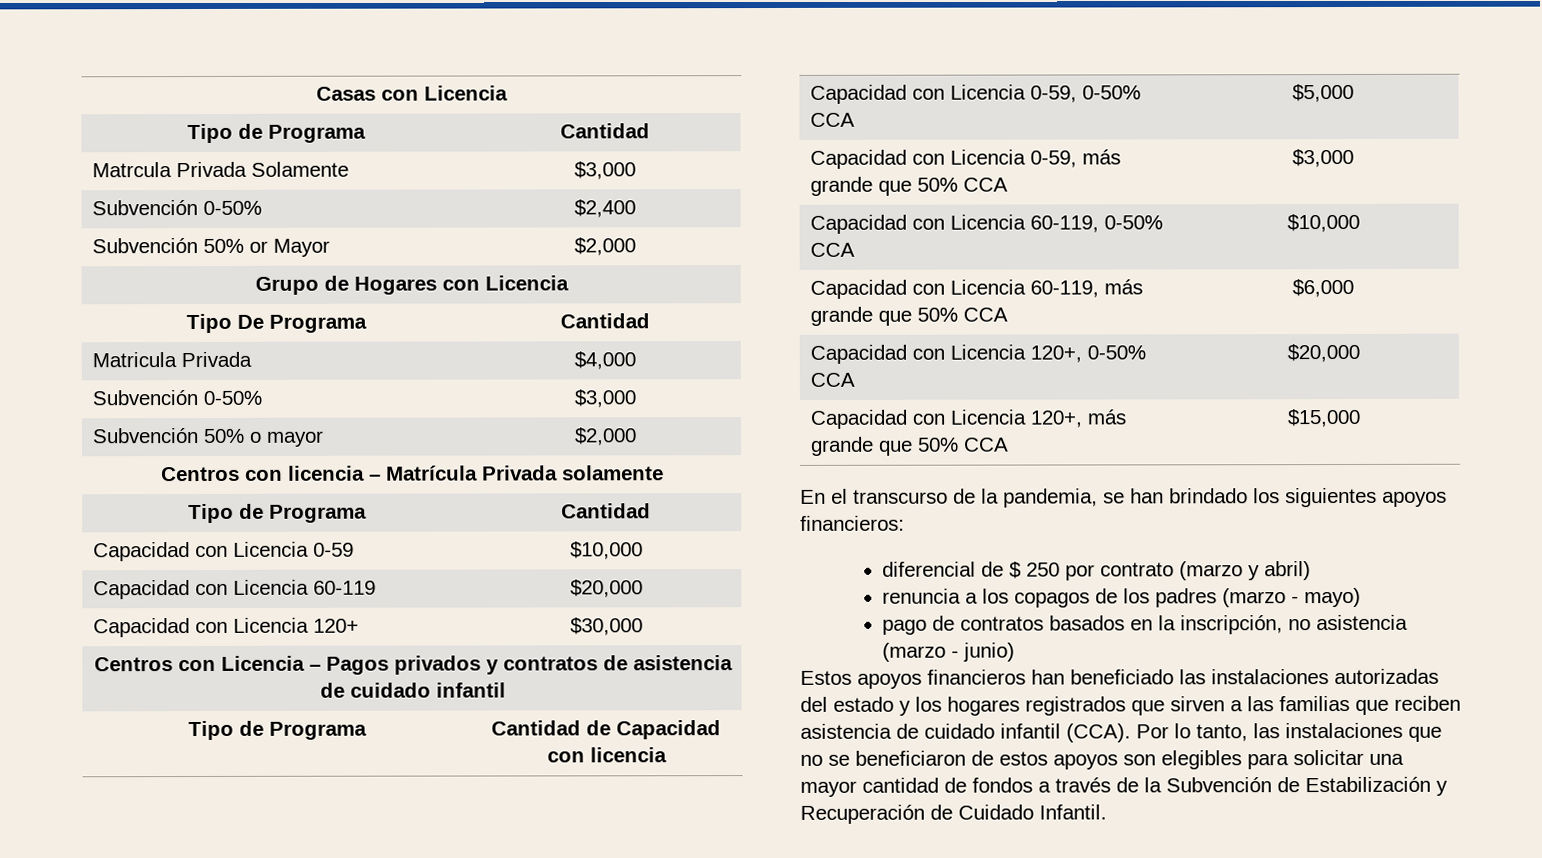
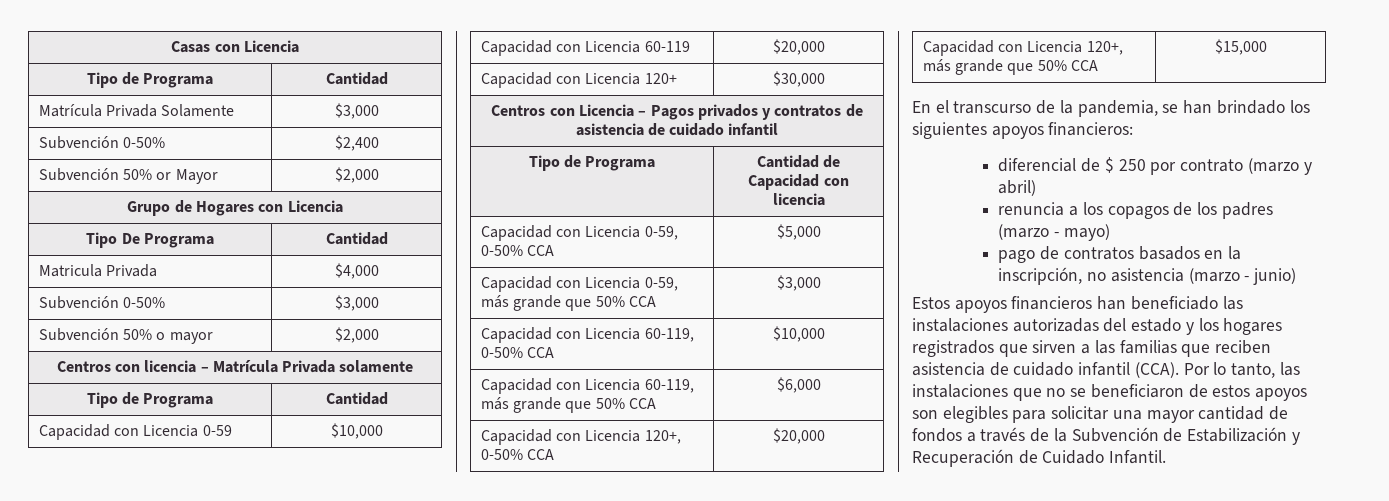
- Matrcula Privada Solamente | $3,000
+ Matrícula Privada Solamente | $3,000

